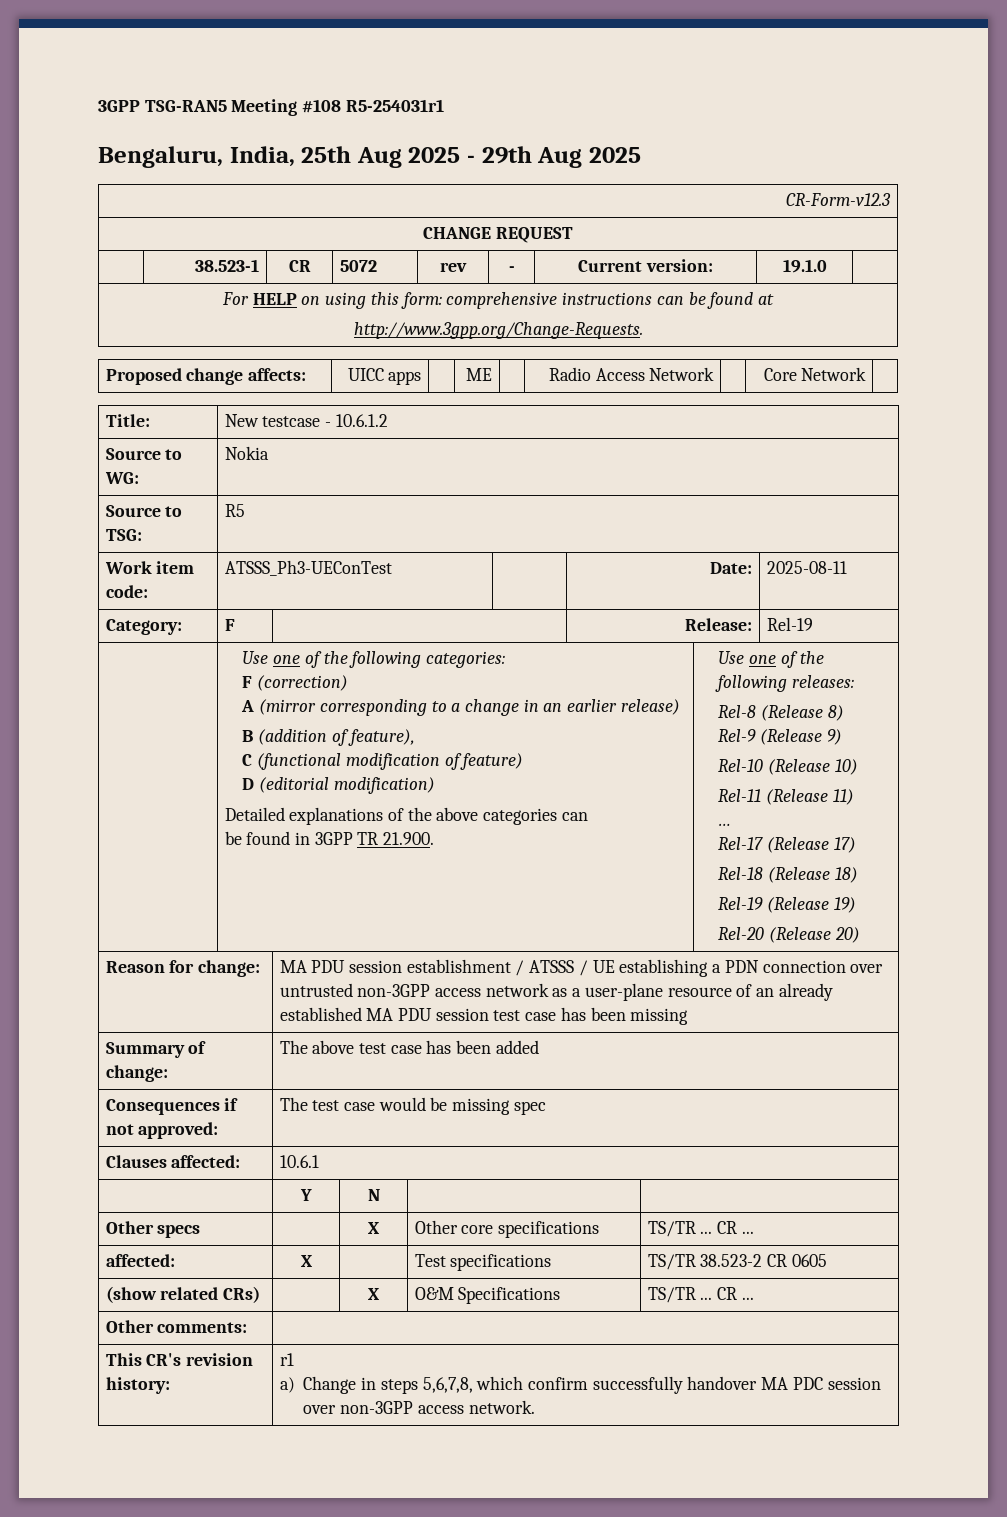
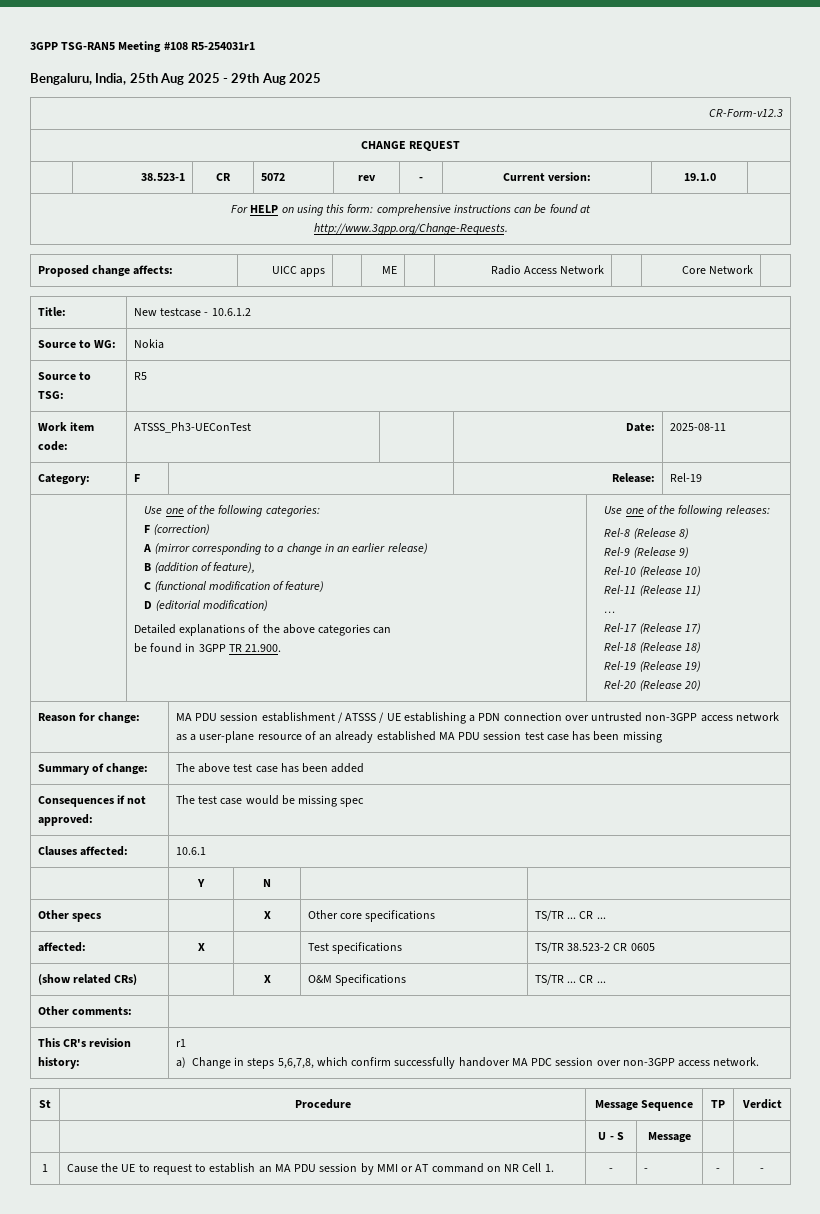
+ St | Procedure | Message Sequence | TP | Verdict
+ | | U - S | Message | |
+ 1 | Cause the UE to request to establish an MA PDU session by MMI or AT command on NR Cell 1. | - | - | - | -

